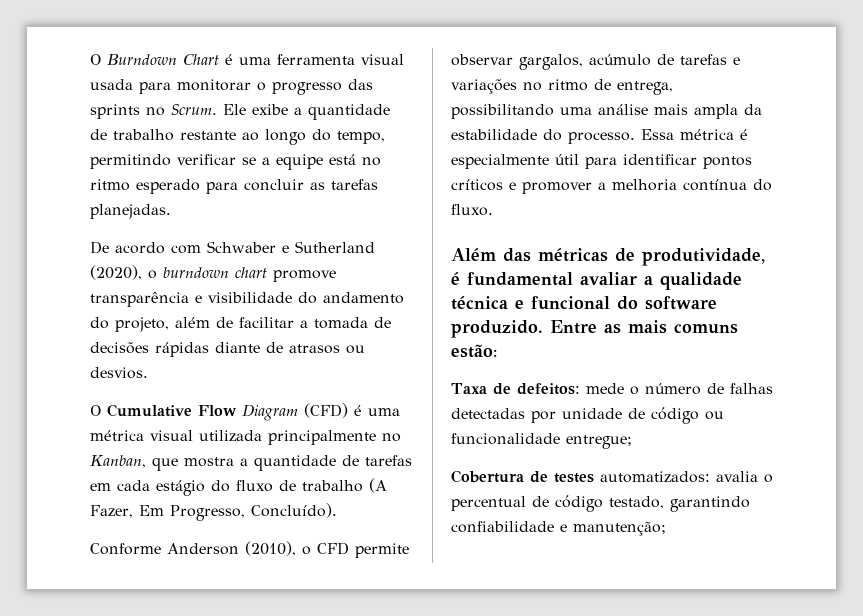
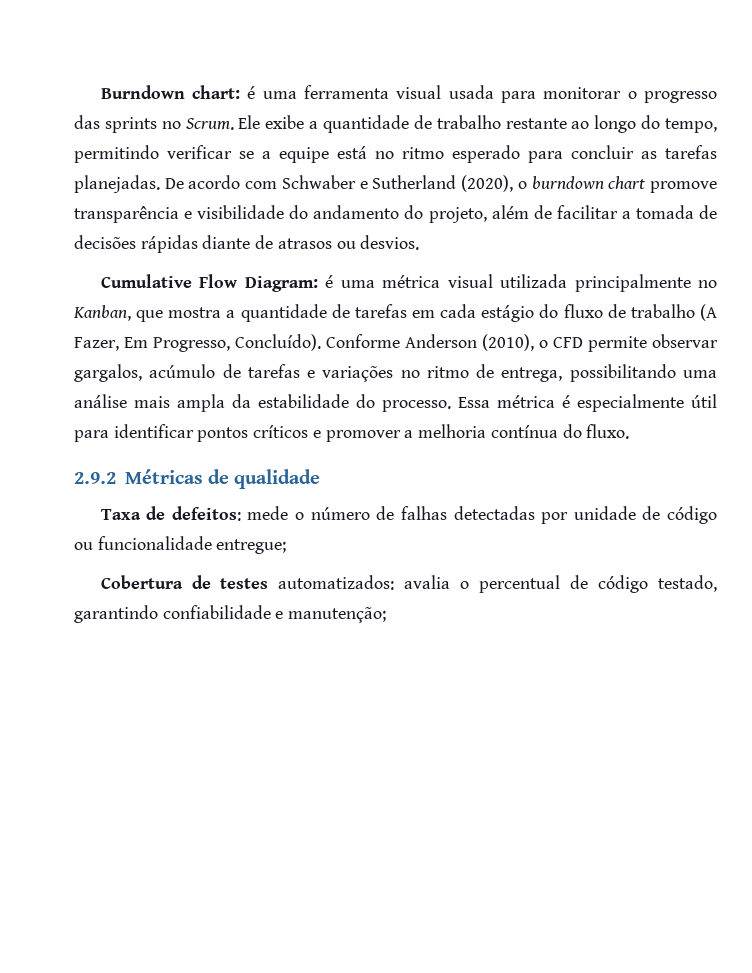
- O Burndown Chart é uma ferramenta visual usada para monitorar o progresso das sprints no Scrum.
+ Burndown chart: é uma ferramenta visual usada para monitorar o progresso das sprints no Scrum.
- Ele exibe a quantidade de trabalho restante ao longo do tempo, permitindo verificar se a equipe está no ritmo esperado para concluir as tarefas planejadas.
- De acordo com Schwaber e Sutherland (2020), o burndown chart promove transparência e visibilidade do andamento do projeto, além de facilitar a tomada de decisões rápidas diante de atrasos ou desvios.
+ Ele exibe a quantidade de trabalho restante ao longo do tempo, permitindo verificar se a equipe está no ritmo esperado para concluir as tarefas planejadas. De acordo com Schwaber e Sutherland (2020), o burndown chart promove transparência e visibilidade do andamento do projeto, além de facilitar a tomada de decisões rápidas diante de atrasos ou desvios.
- O Cumulative Flow Diagram (CFD) é uma métrica visual utilizada principalmente no Kanban, que mostra a quantidade de tarefas em cada estágio do fluxo de trabalho (A Fazer, Em Progresso, Concluído).
- Conforme Anderson (2010), o CFD permite observar gargalos, acúmulo de tarefas e variações no ritmo de entrega, possibilitando uma análise mais ampla da estabilidade do processo.
+ Cumulative Flow Diagram: é uma métrica visual utilizada principalmente no Kanban, que mostra a quantidade de tarefas em cada estágio do fluxo de trabalho (A Fazer, Em Progresso, Concluído). Conforme Anderson (2010), o CFD permite observar gargalos, acúmulo de tarefas e variações no ritmo de entrega, possibilitando uma análise mais ampla da estabilidade do processo.
- Além das métricas de produtividade, é fundamental avaliar a qualidade técnica e funcional do software produzido. Entre as mais comuns estão:
+ 2.9.2 Métricas de qualidade

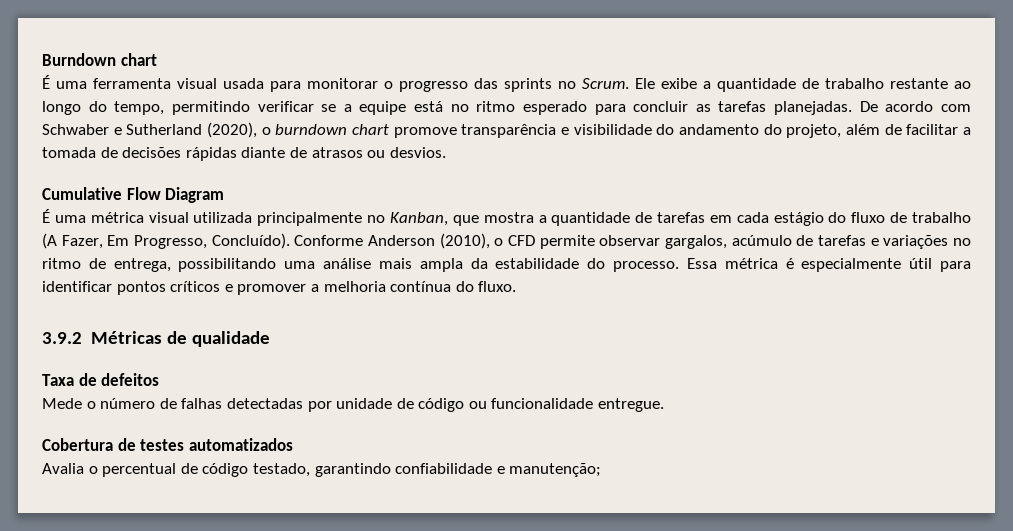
- Burndown chart: é uma ferramenta visual usada para monitorar o progresso das sprints no Scrum.
+ Burndown chart
+ É uma ferramenta visual usada para monitorar o progresso das sprints no Scrum.
- Cumulative Flow Diagram: é uma métrica visual utilizada principalmente no Kanban, que mostra a quantidade de tarefas em cada estágio do fluxo de trabalho (A Fazer, Em Progresso, Concluído).
+ Cumulative Flow Diagram
+ É uma métrica visual utilizada principalmente no Kanban, que mostra a quantidade de tarefas em cada estágio do fluxo de trabalho (A Fazer, Em Progresso, Concluído).
- 2.9.2 Métricas de qualidade
+ 3.9.2 Métricas de qualidade
- Taxa de defeitos: mede o número de falhas detectadas por unidade de código ou funcionalidade entregue;
+ Taxa de defeitos
+ Mede o número de falhas detectadas por unidade de código ou funcionalidade entregue.
- Cobertura de testes automatizados: avalia o percentual de código testado, garantindo confiabilidade e manutenção;
+ Cobertura de testes automatizados
+ Avalia o percentual de código testado, garantindo confiabilidade e manutenção;

